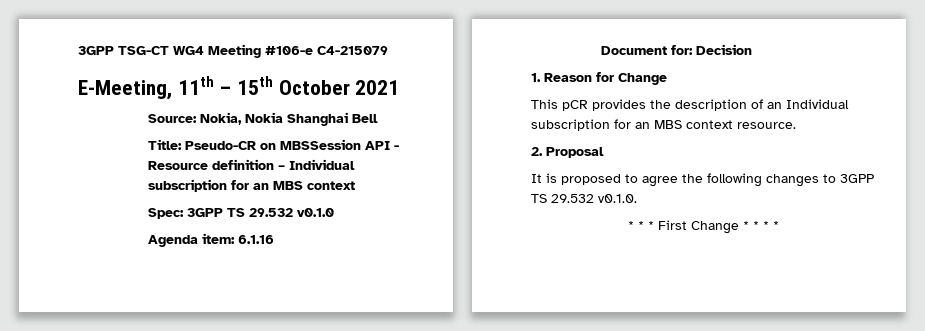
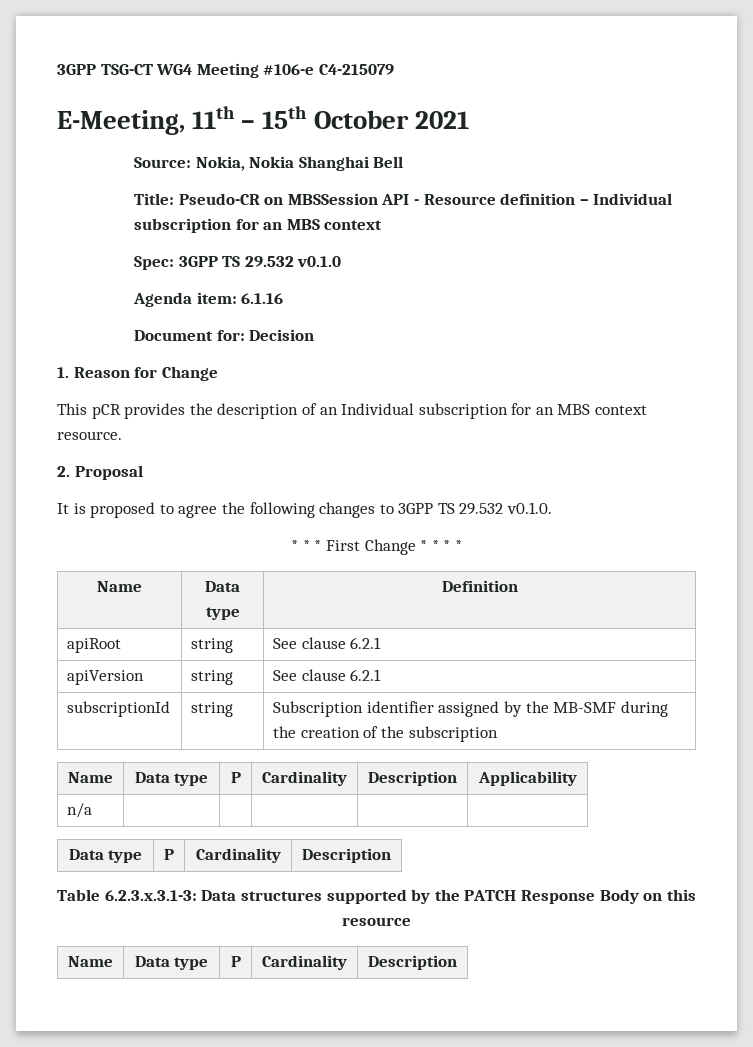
+ Name | Data type | Definition
+ apiRoot | string | See clause 6.2.1
+ apiVersion | string | See clause 6.2.1
+ subscriptionId | string | Subscription identifier assigned by the MB-SMF during the creation of the subscription
+ Name | Data type | P | Cardinality | Description | Applicability
+ n/a | | | | |
+ Data type | P | Cardinality | Description
+ Table 6.2.3.x.3.1-3: Data structures supported by the PATCH Response Body on this resource
+ Name | Data type | P | Cardinality | Description

